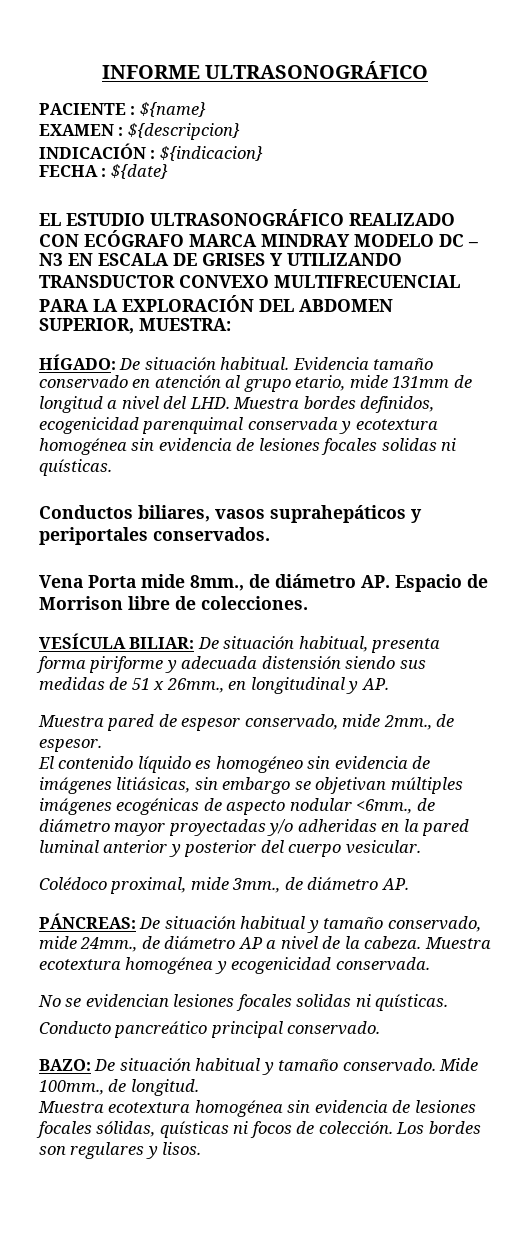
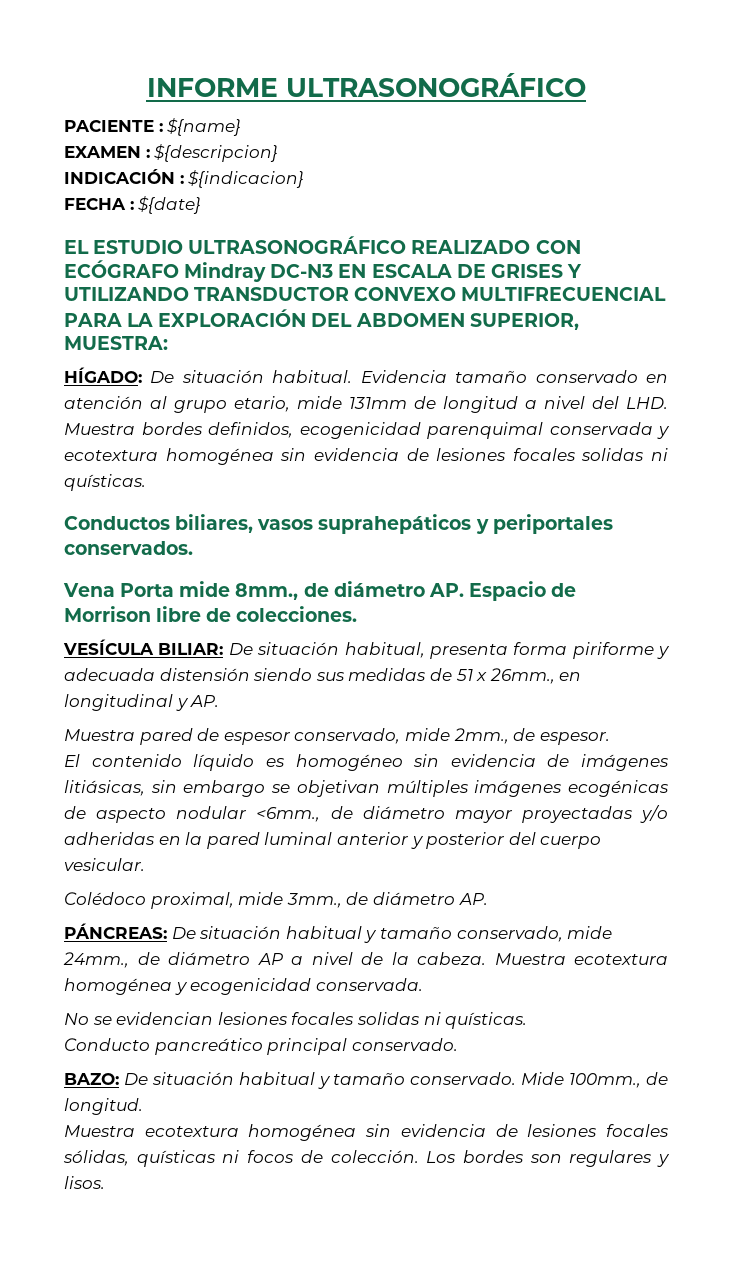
- EL ESTUDIO ULTRASONOGRÁFICO REALIZADO CON ECÓGRAFO MARCA MINDRAY MODELO DC – N3 EN ESCALA DE GRISES Y UTILIZANDO TRANSDUCTOR CONVEXO MULTIFRECUENCIAL PARA LA EXPLORACIÓN DEL ABDOMEN SUPERIOR, MUESTRA:
+ EL ESTUDIO ULTRASONOGRÁFICO REALIZADO CON ECÓGRAFO Mindray DC-N3 EN ESCALA DE GRISES Y UTILIZANDO TRANSDUCTOR CONVEXO MULTIFRECUENCIAL PARA LA EXPLORACIÓN DEL ABDOMEN SUPERIOR, MUESTRA:

